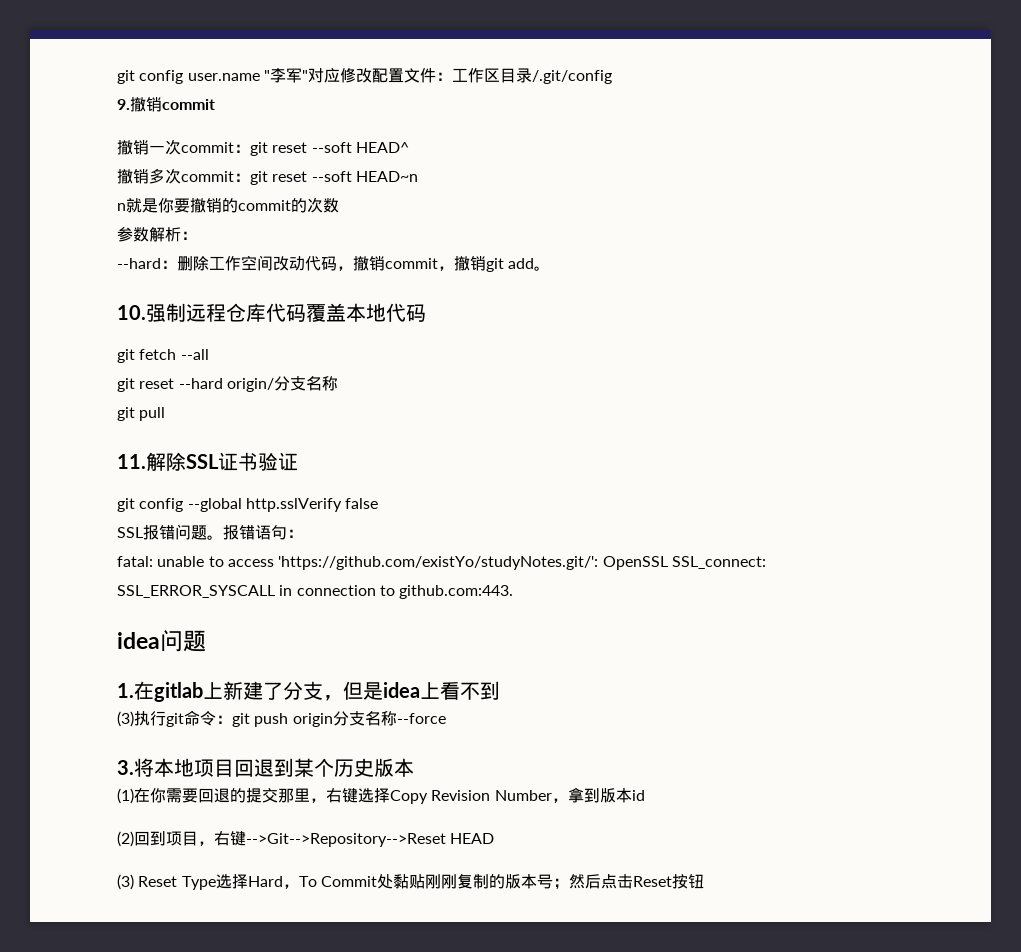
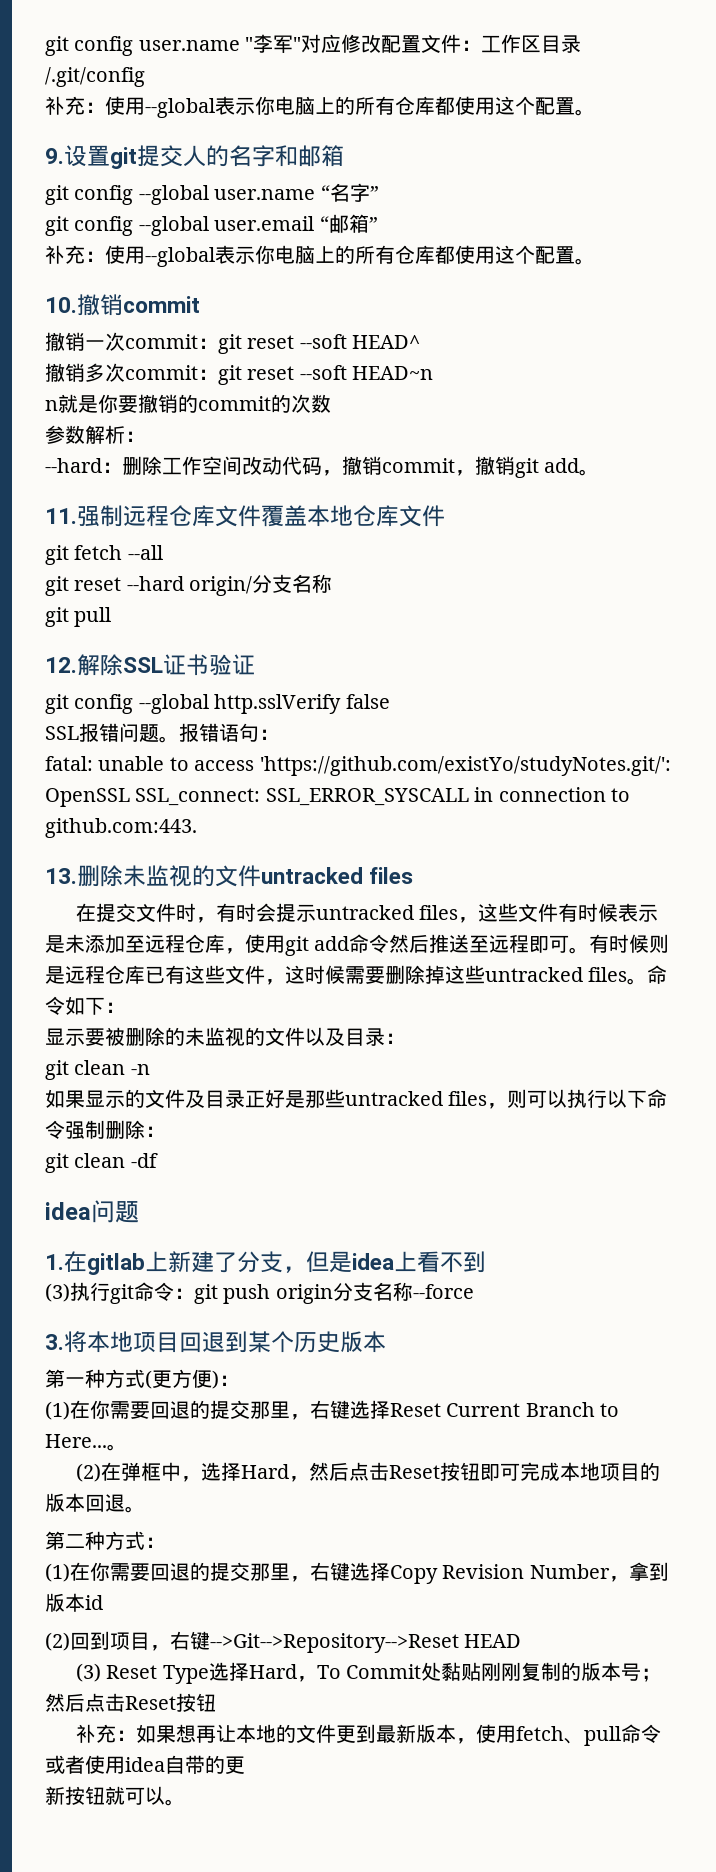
  git config user.name "李军"对应修改配置文件：工作区目录/.git/config
- 9.撤销commit
+ 补充：使用--global表示你电脑上的所有仓库都使用这个配置。
+ 9.设置git提交人的名字和邮箱
+ git config --global user.name “名字”
+ git config --global user.email “邮箱”
+ 补充：使用--global表示你电脑上的所有仓库都使用这个配置。
+ 10.撤销commit
- 10.强制远程仓库代码覆盖本地代码
+ 11.强制远程仓库文件覆盖本地仓库文件
- 11.解除SSL证书验证
+ 12.解除SSL证书验证
+ 13.删除未监视的文件untracked files
+ 在提交文件时，有时会提示untracked files，这些文件有时候表示是未添加至远程仓库，使用git add命令然后推送至远程即可。有时候则是远程仓库已有这些文件，这时候需要删除掉这些untracked files。命令如下：
+ 显示要被删除的未监视的文件以及目录：
+ git clean -n
+ 如果显示的文件及目录正好是那些untracked files，则可以执行以下命令强制删除：
+ git clean -df
+ 第一种方式(更方便)：
+ (1)在你需要回退的提交那里，右键选择Reset Current Branch to Here...。
+ (2)在弹框中，选择Hard，然后点击Reset按钮即可完成本地项目的版本回退。
+ 第二种方式：
+ 补充：如果想再让本地的文件更到最新版本，使用fetch、pull命令或者使用idea自带的更
+ 新按钮就可以。

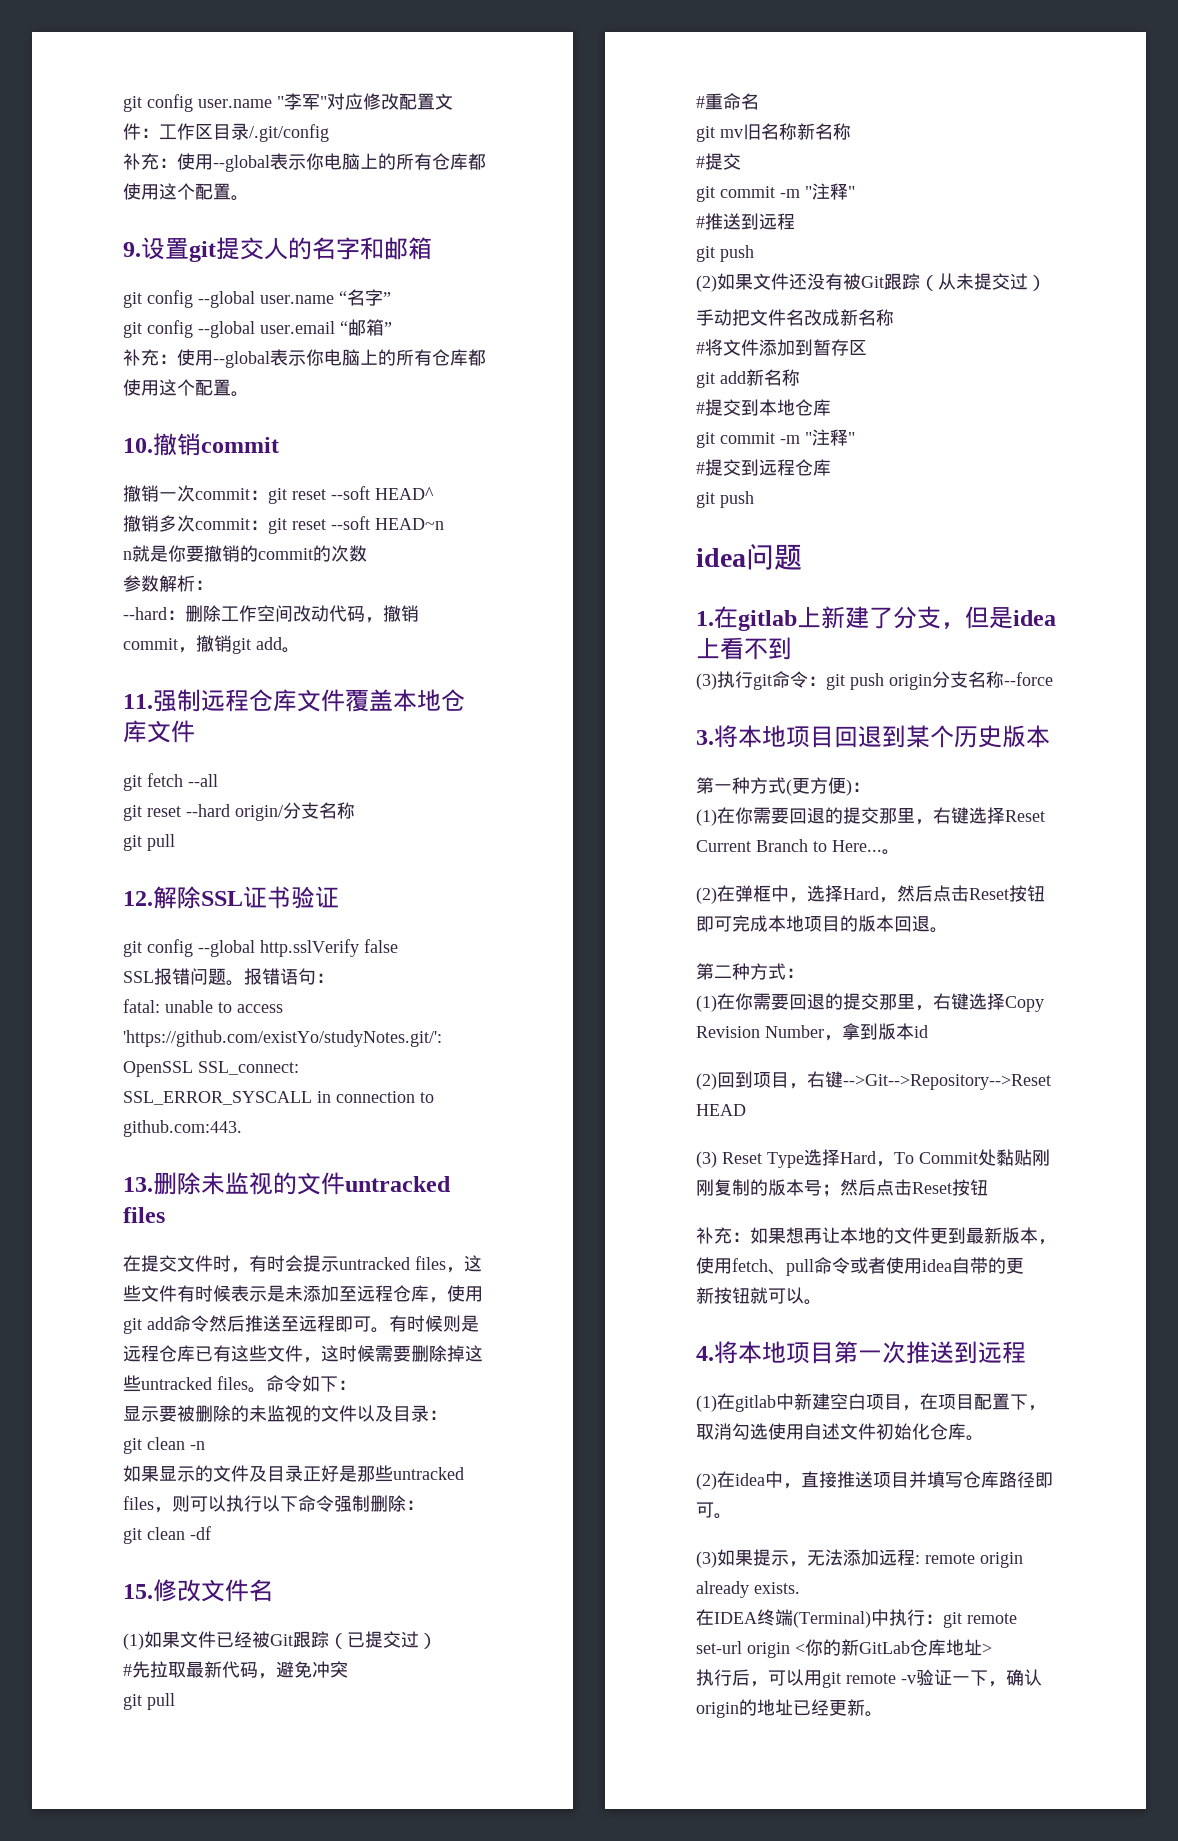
+ 15.修改文件名
+ (1)如果文件已经被Git跟踪（已提交过）
+ #先拉取最新代码，避免冲突
+ git pull
+ #重命名
+ git mv旧名称新名称
+ #提交
+ git commit -m "注释"
+ #推送到远程
+ git push
+ (2)如果文件还没有被Git跟踪（从未提交过）
+ 手动把文件名改成新名称
+ #将文件添加到暂存区
+ git add新名称
+ #提交到本地仓库
+ git commit -m "注释"
+ #提交到远程仓库
+ git push
+ 4.将本地项目第一次推送到远程
+ (1)在gitlab中新建空白项目，在项目配置下，取消勾选使用自述文件初始化仓库。
+ (2)在idea中，直接推送项目并填写仓库路径即可。
+ (3)如果提示，无法添加远程: remote origin already exists.
+ 在IDEA终端(Terminal)中执行：git remote set-url origin <你的新GitLab仓库地址>
+ 执行后，可以用git remote -v验证一下，确认origin的地址已经更新。

